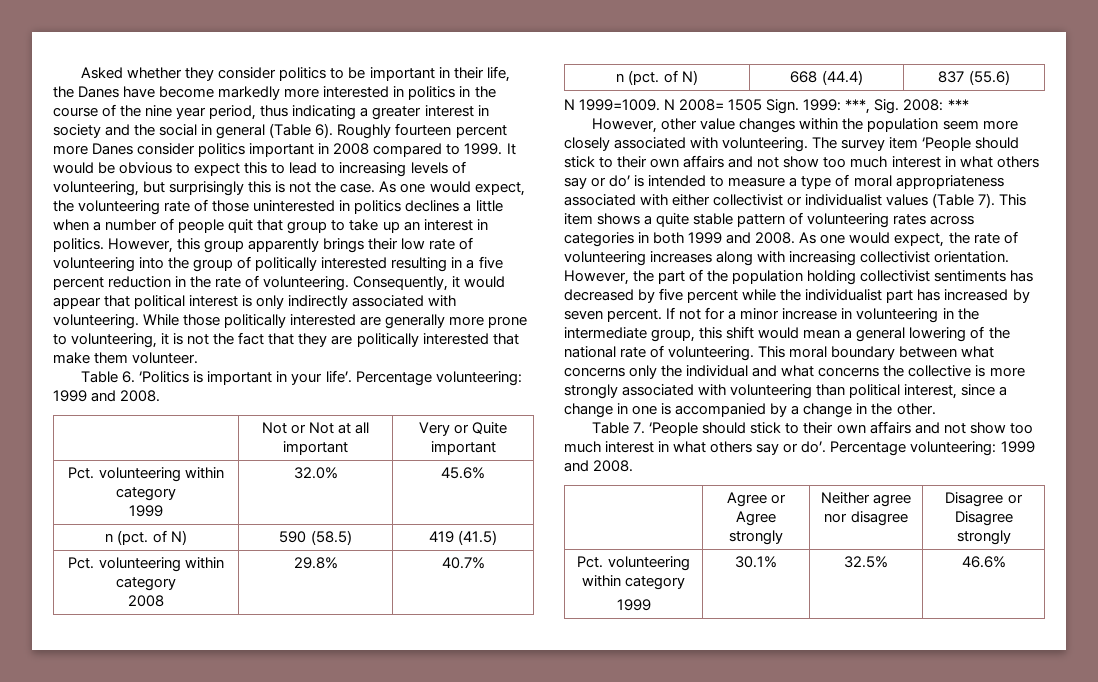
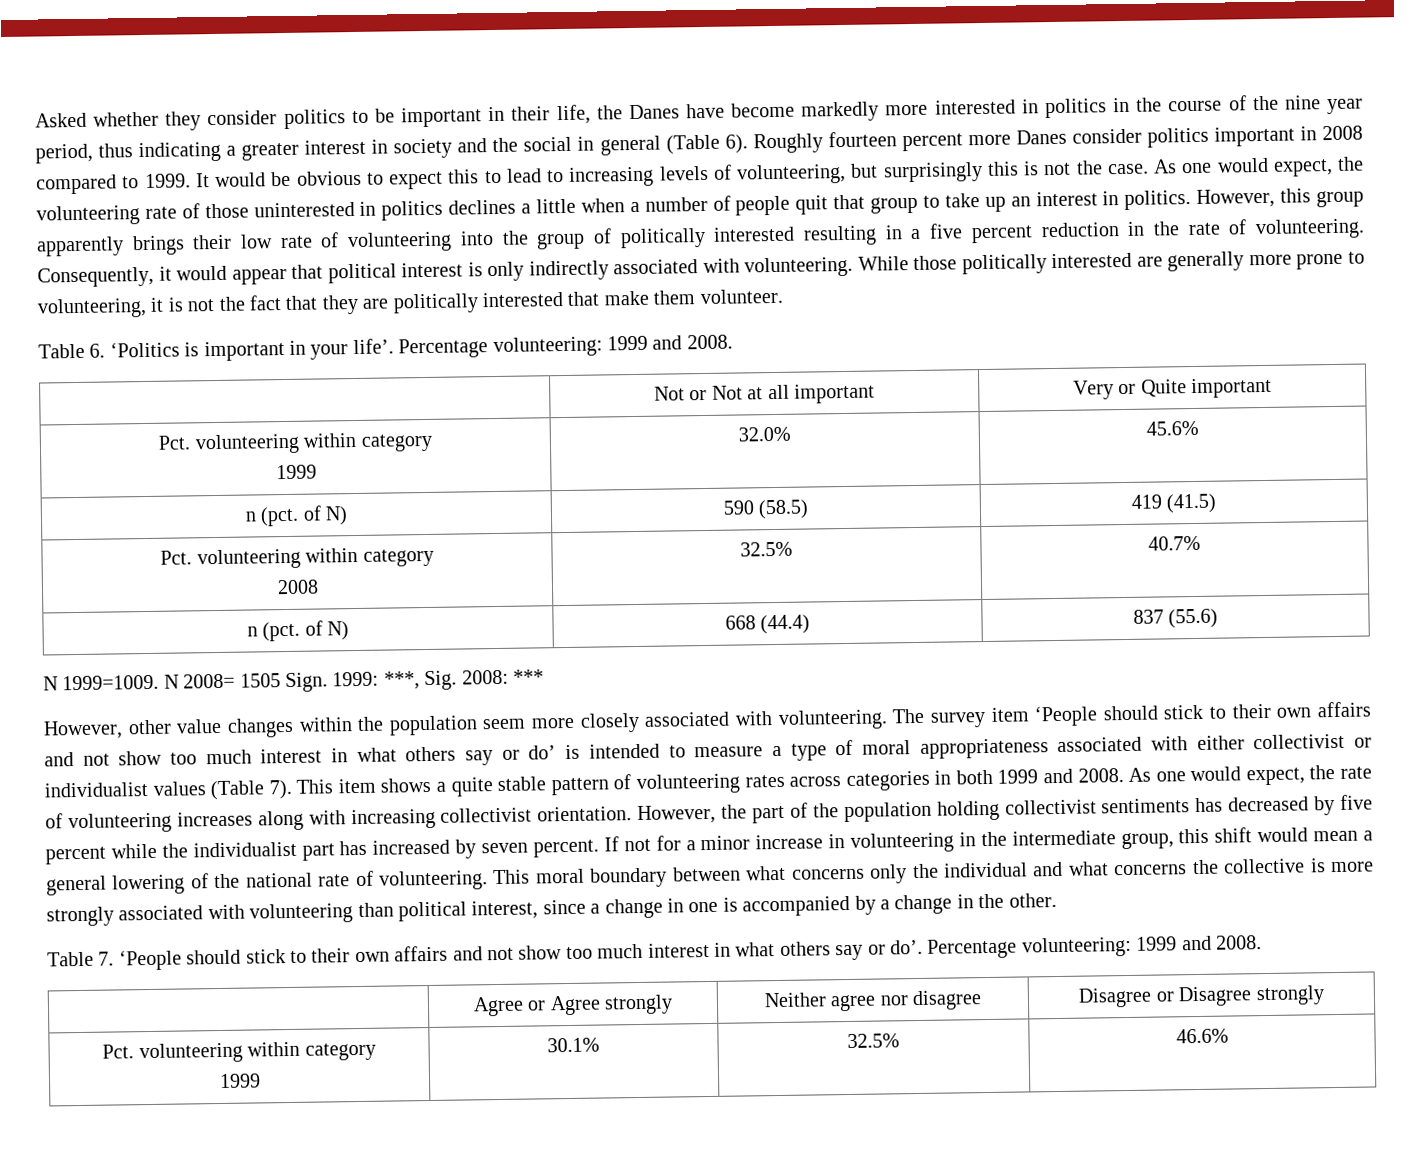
  n (pct. of N) | 590 (58.5) | 419 (41.5)
  Pct. volunteering within category
- 2008 | 29.8% | 40.7%
+ 2008 | 32.5% | 40.7%

